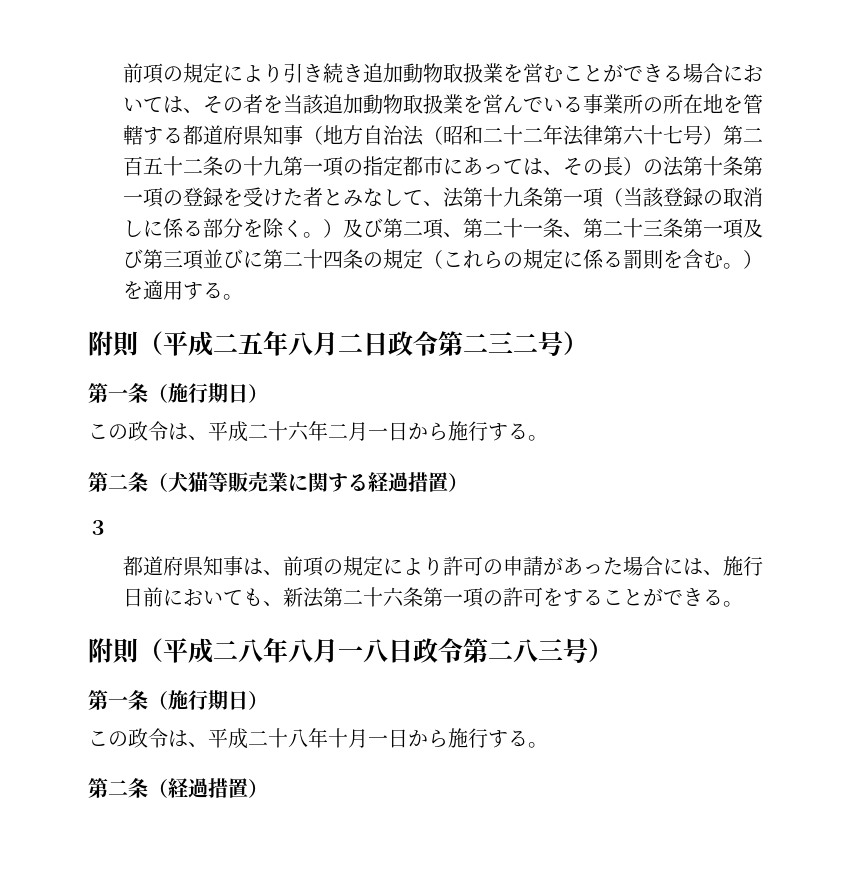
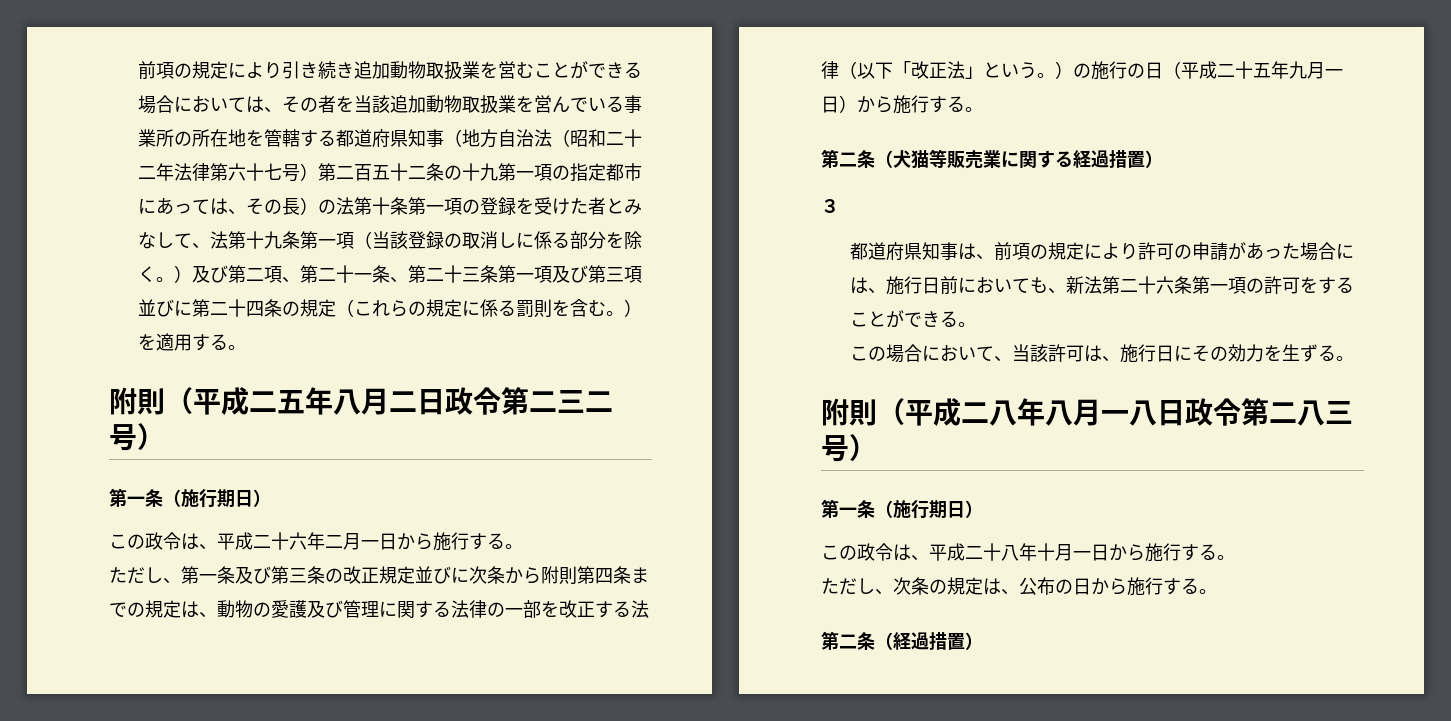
+ ただし、第一条及び第三条の改正規定並びに次条から附則第四条までの規定は、動物の愛護及び管理に関する法律の一部を改正する法律（以下「改正法」という。）の施行の日（平成二十五年九月一日）から施行する。
+ この場合において、当該許可は、施行日にその効力を生ずる。
+ ただし、次条の規定は、公布の日から施行する。

